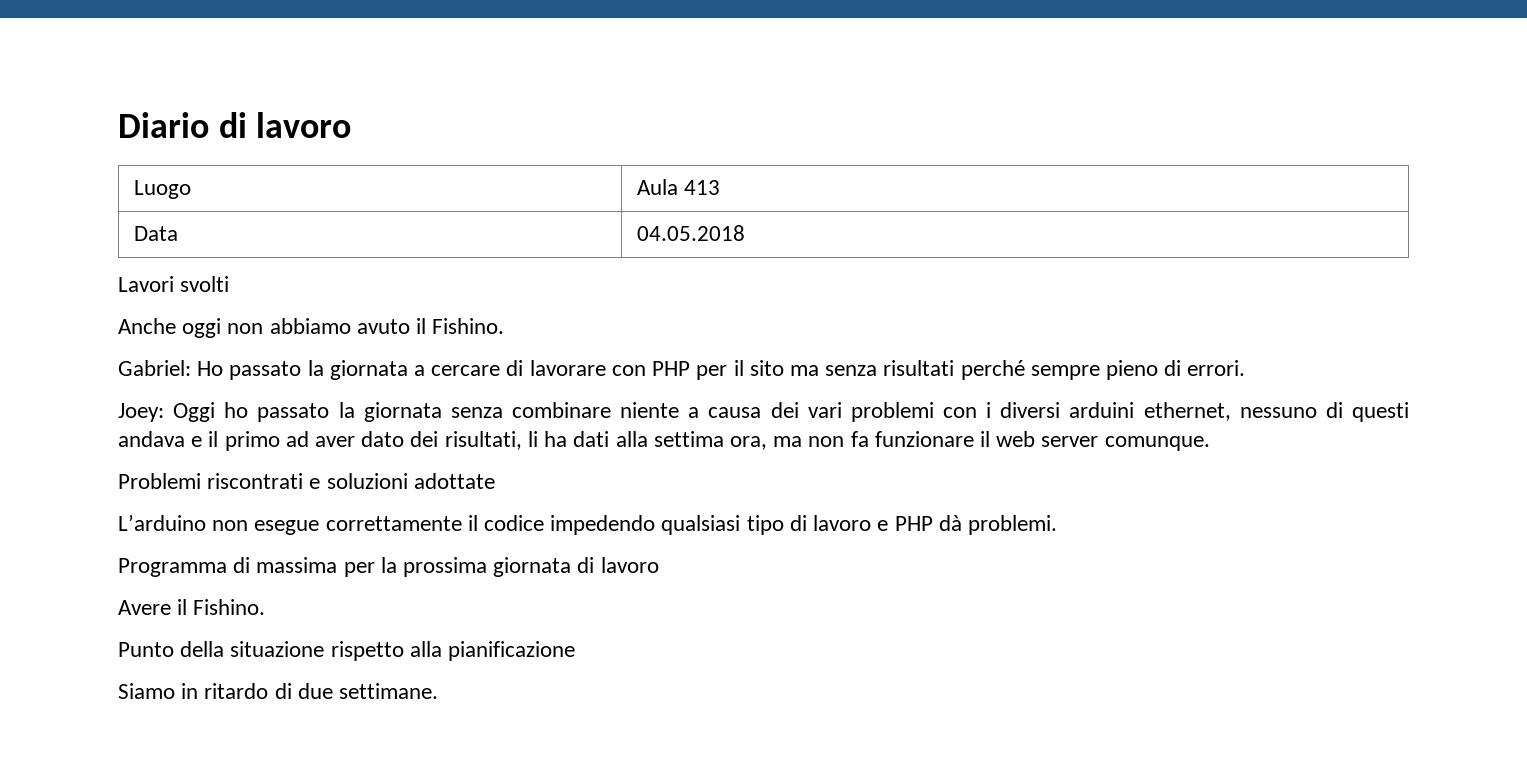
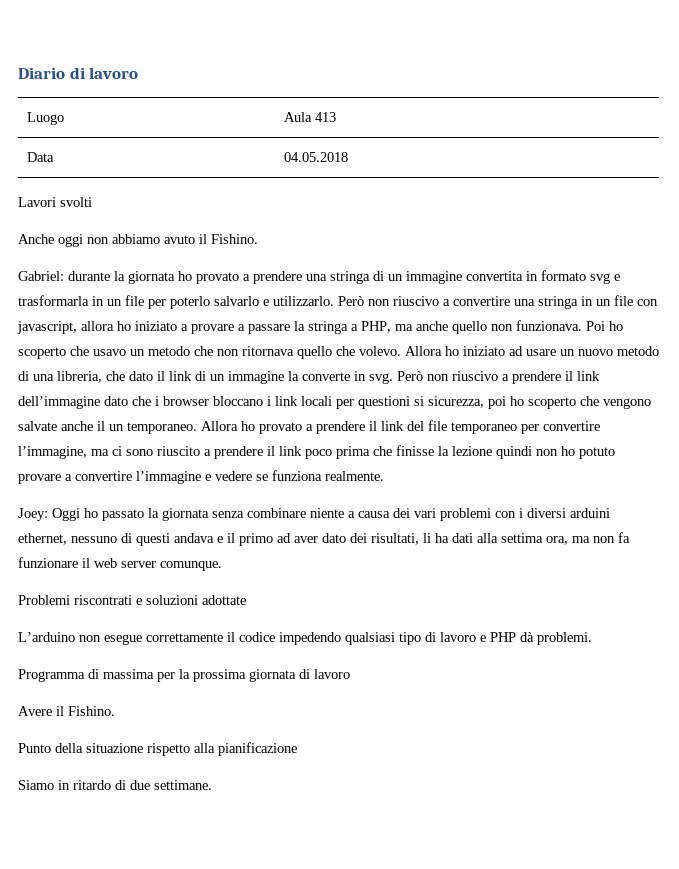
- Gabriel: Ho passato la giornata a cercare di lavorare con PHP per il sito ma senza risultati perché sempre pieno di errori.
+ Gabriel: durante la giornata ho provato a prendere una stringa di un immagine convertita in formato svg e trasformarla in un file per poterlo salvarlo e utilizzarlo. Però non riuscivo a convertire una stringa in un file con javascript, allora ho iniziato a provare a passare la stringa a PHP, ma anche quello non funzionava. Poi ho scoperto che usavo un metodo che non ritornava quello che volevo. Allora ho iniziato ad usare un nuovo metodo di una libreria, che dato il link di un immagine la converte in svg. Però non riuscivo a prendere il link dell’immagine dato che i browser bloccano i link locali per questioni si sicurezza, poi ho scoperto che vengono salvate anche il un temporaneo. Allora ho provato a prendere il link del file temporaneo per convertire l’immagine, ma ci sono riuscito a prendere il link poco prima che finisse la lezione quindi non ho potuto provare a convertire l’immagine e vedere se funziona realmente.

